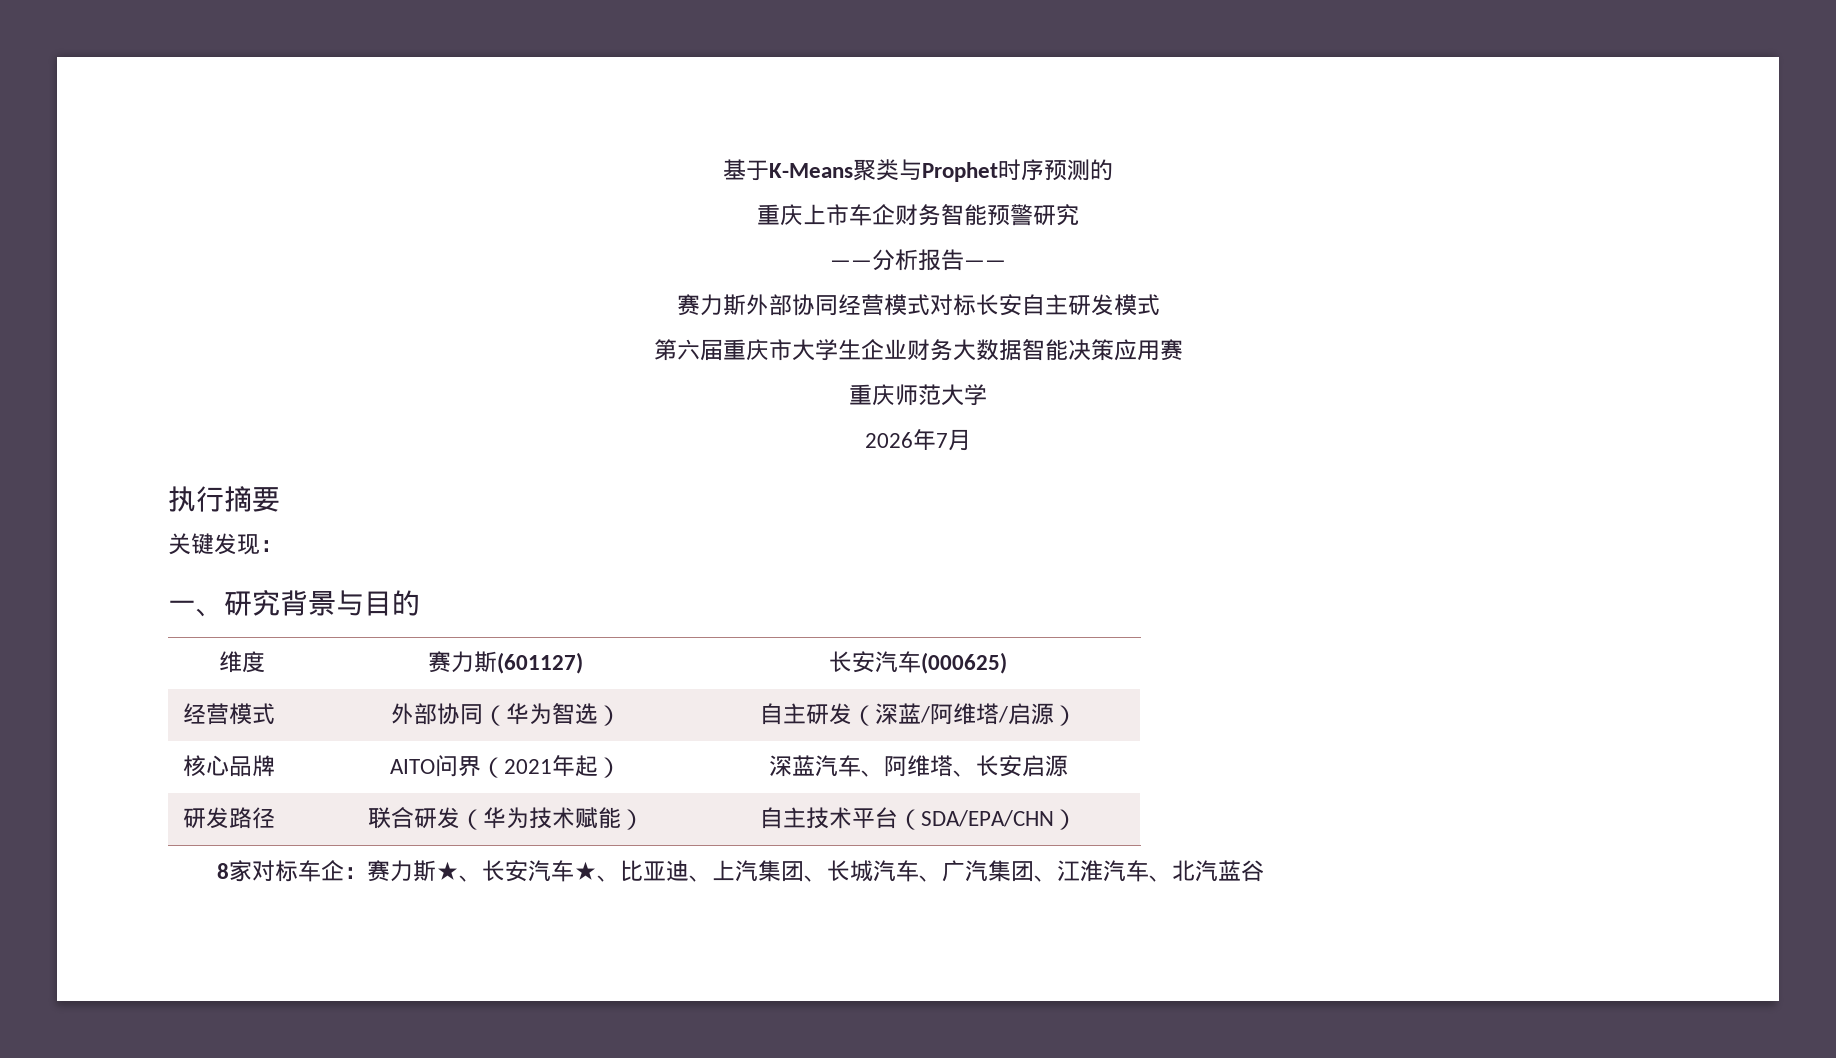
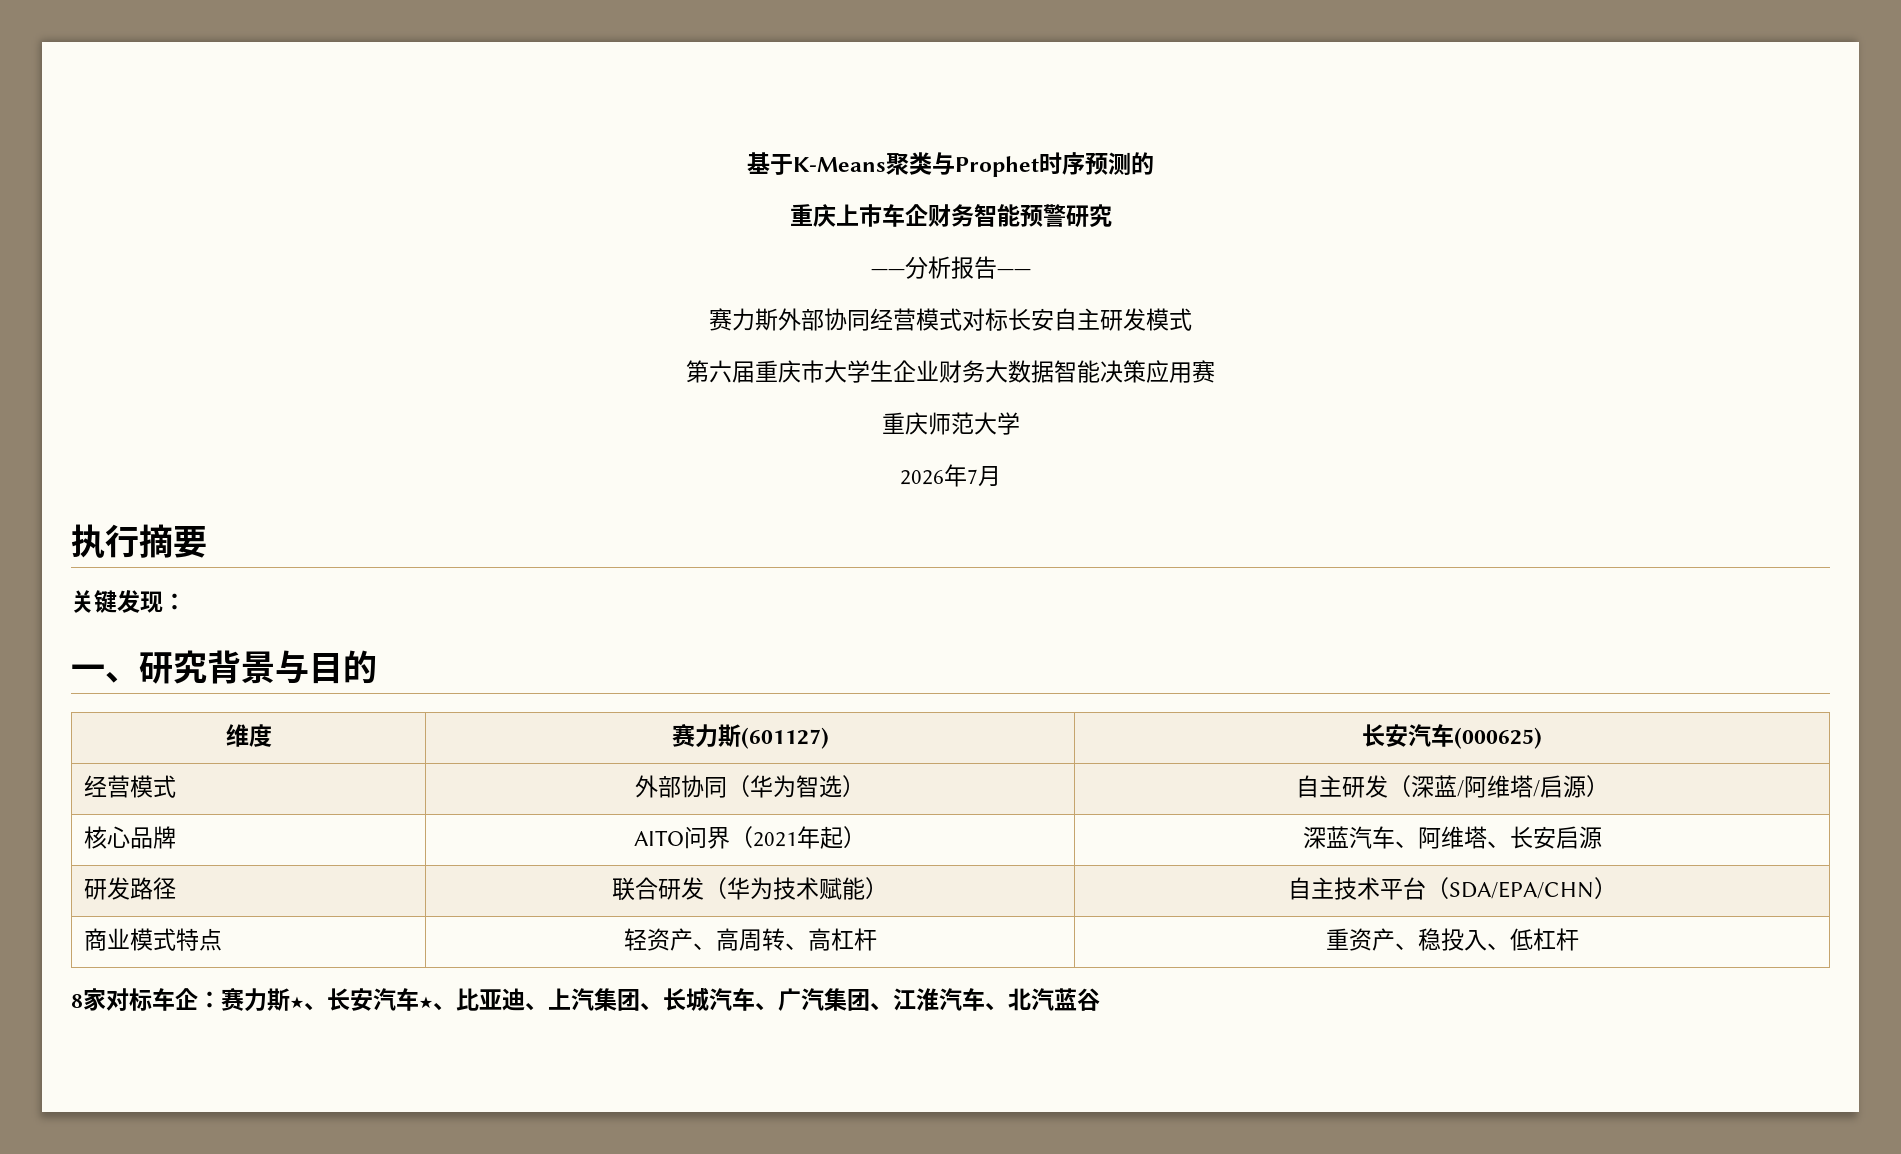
+ 商业模式特点 | 轻资产、高周转、高杠杆 | 重资产、稳投入、低杠杆

